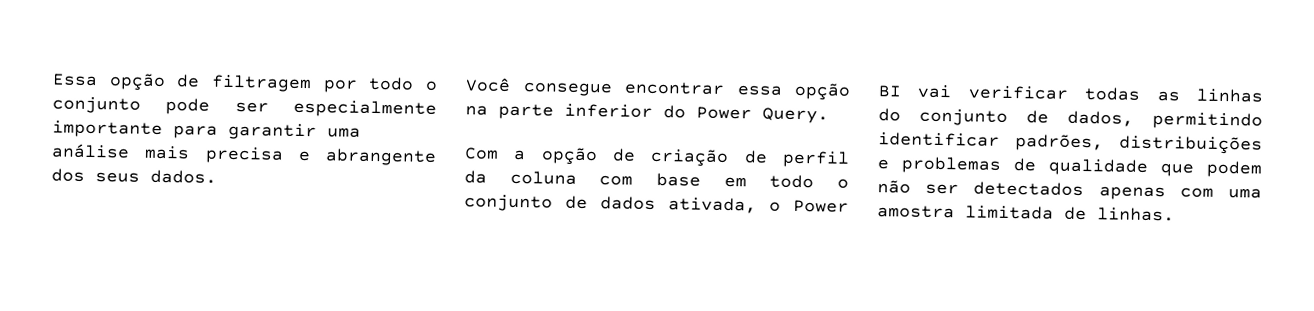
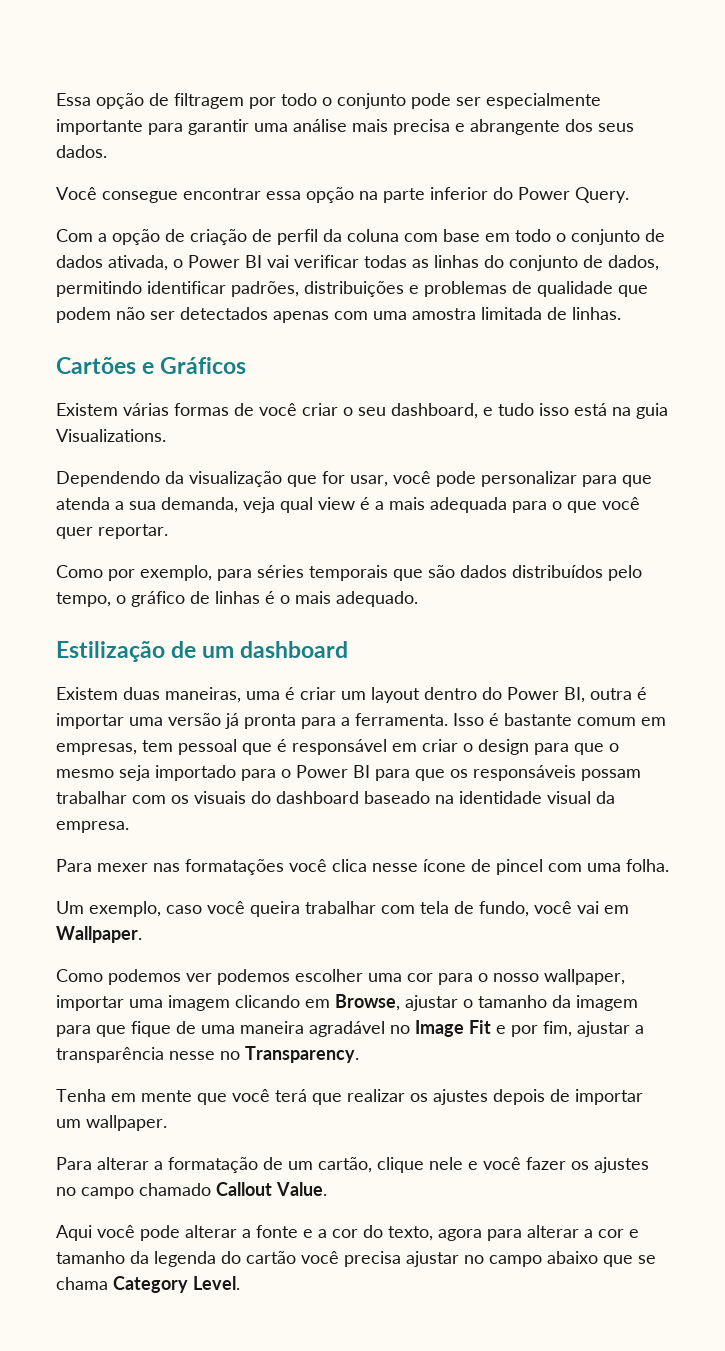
+ Cartões e Gráficos
+ Existem várias formas de você criar o seu dashboard, e tudo isso está na guia Visualizations.
+ Dependendo da visualização que for usar, você pode personalizar para que atenda a sua demanda, veja qual view é a mais adequada para o que você quer reportar.
+ Como por exemplo, para séries temporais que são dados distribuídos pelo tempo, o gráfico de linhas é o mais adequado.
+ Estilização de um dashboard
+ Existem duas maneiras, uma é criar um layout dentro do Power BI, outra é importar uma versão já pronta para a ferramenta. Isso é bastante comum em empresas, tem pessoal que é responsável em criar o design para que o mesmo seja importado para o Power BI para que os responsáveis possam trabalhar com os visuais do dashboard baseado na identidade visual da empresa.
+ Para mexer nas formatações você clica nesse ícone de pincel com uma folha.
+ Um exemplo, caso você queira trabalhar com tela de fundo, você vai em Wallpaper.
+ Como podemos ver podemos escolher uma cor para o nosso wallpaper, importar uma imagem clicando em Browse, ajustar o tamanho da imagem para que fique de uma maneira agradável no Image Fit e por fim, ajustar a transparência nesse no Transparency.
+ Tenha em mente que você terá que realizar os ajustes depois de importar um wallpaper.
+ Para alterar a formatação de um cartão, clique nele e você fazer os ajustes no campo chamado Callout Value.
+ Aqui você pode alterar a fonte e a cor do texto, agora para alterar a cor e tamanho da legenda do cartão você precisa ajustar no campo abaixo que se chama Category Level.

